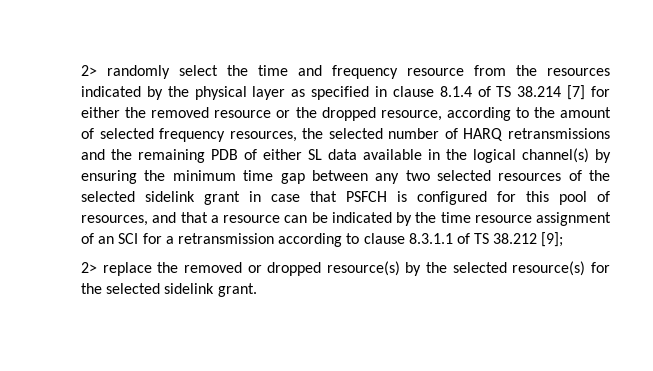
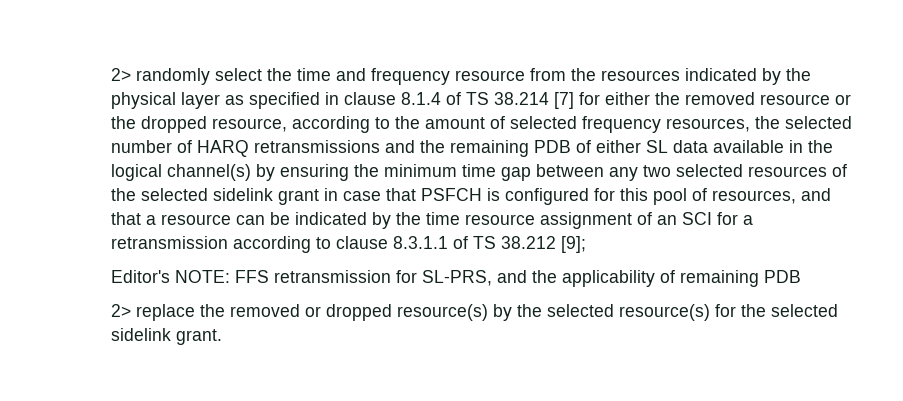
+ Editor's NOTE: FFS retransmission for SL-PRS, and the applicability of remaining PDB

